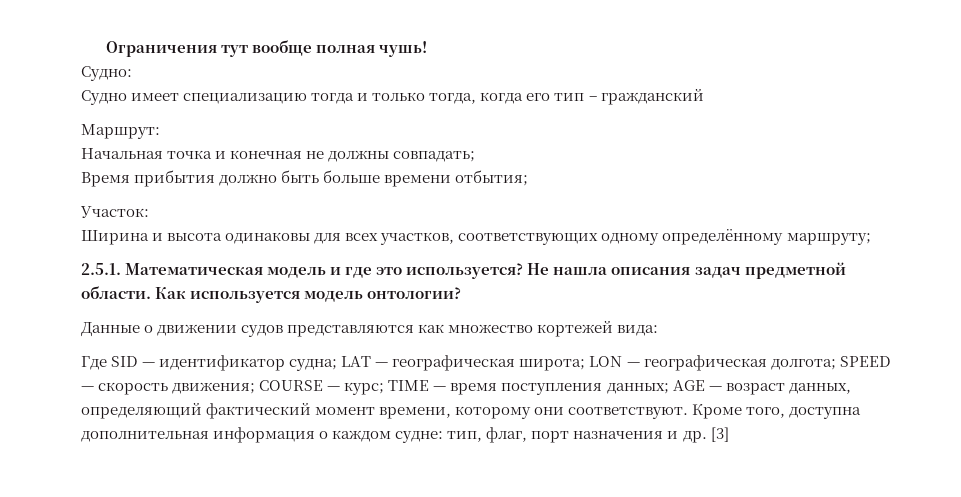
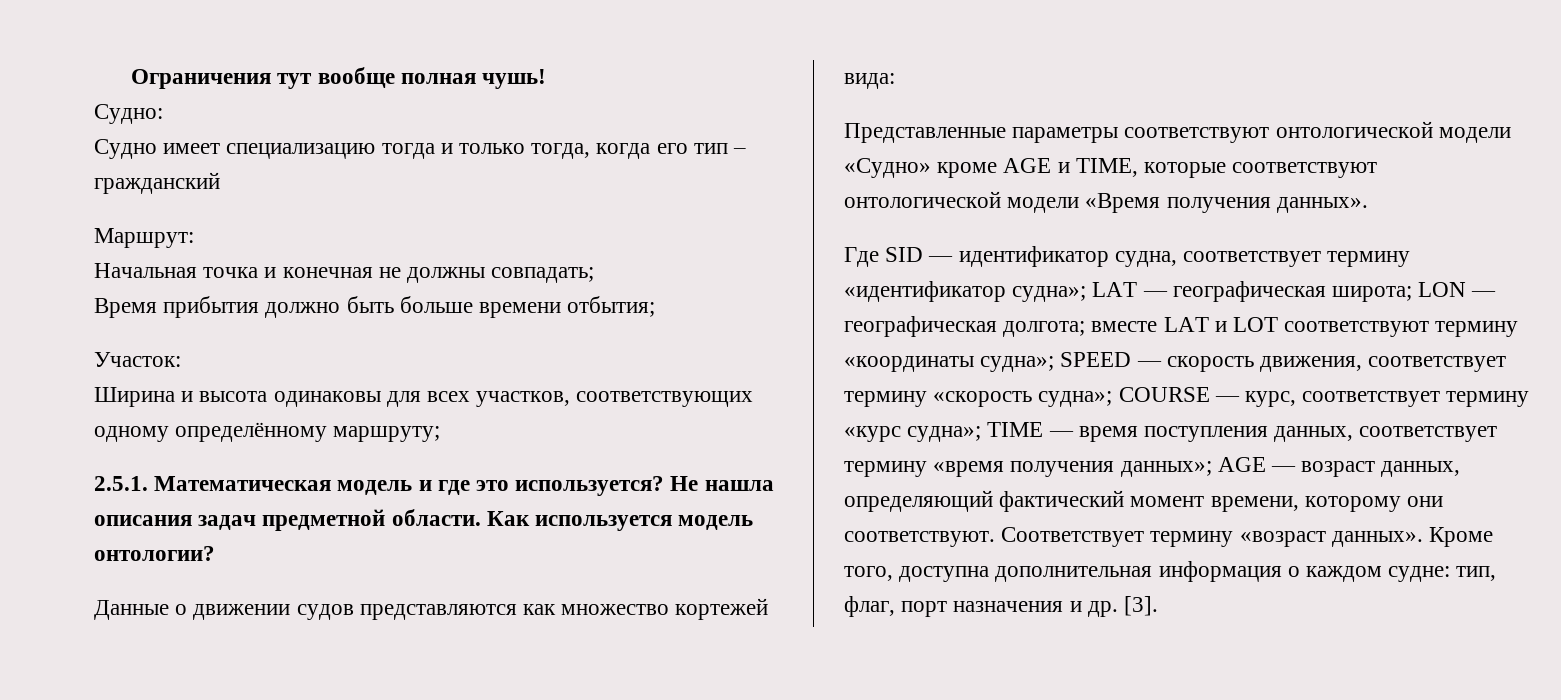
+ Представленные параметры соответствуют онтологической модели «Судно» кроме AGE и TIME, которые соответствуют онтологической модели «Время получения данных».
- Где SID — идентификатор судна; LAT — географическая широта; LON — географическая долгота; SPEED — скорость движения; COURSE — курс; TIME — время поступления данных; AGE — возраст данных, определяющий фактический момент времени, которому они соответствуют.
+ Где SID — идентификатор судна, соответствует термину «идентификатор судна»; LAT — географическая широта; LON — географическая долгота; вместе LAT и LOT соответствуют термину «координаты судна»; SPEED — скорость движения, соответствует термину «скорость судна»; COURSE — курс, соответствует термину «курс судна»; TIME — время поступления данных, соответствует термину «время получения данных»; AGE — возраст данных, определяющий фактический момент времени, которому они соответствуют.
+ Соответствует термину «возраст данных».
- Кроме того, доступна дополнительная информация о каждом судне: тип, флаг, порт назначения и др. [3]
+ Кроме того, доступна дополнительная информация о каждом судне: тип, флаг, порт назначения и др. [3].

